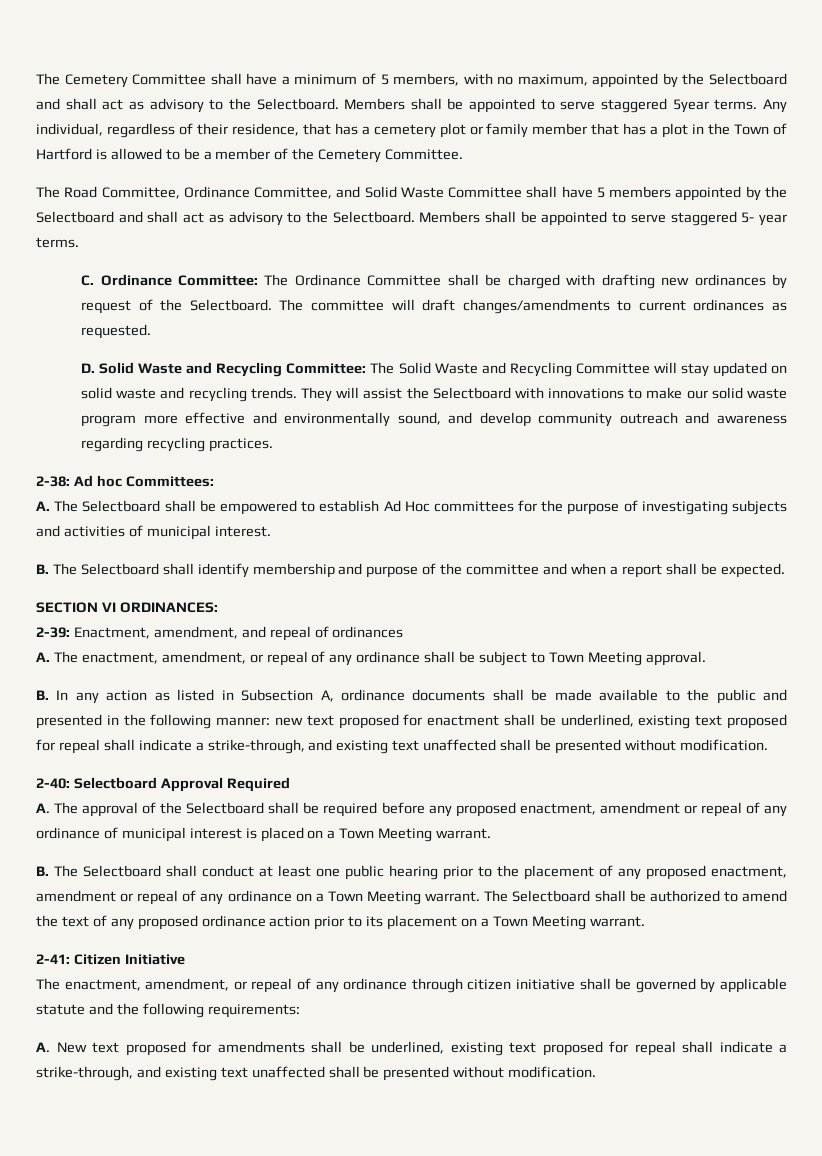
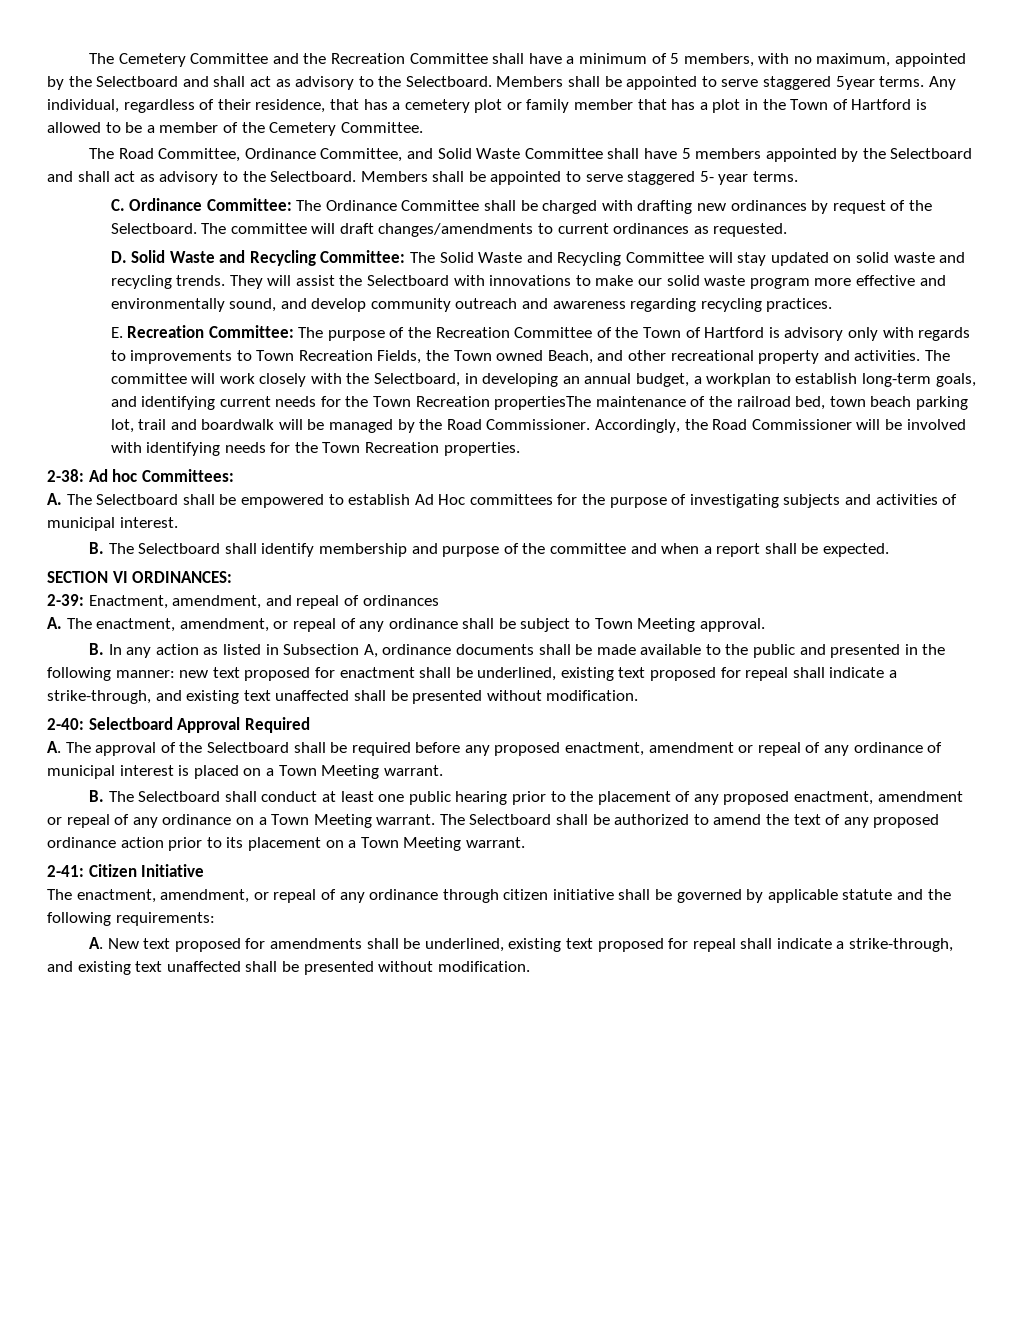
- The Cemetery Committee shall have a minimum of 5 members, with no maximum, appointed by the Selectboard and shall act as advisory to the Selectboard.
+ The Cemetery Committee and the Recreation Committee shall have a minimum of 5 members, with no maximum, appointed by the Selectboard and shall act as advisory to the Selectboard.
+ E. Recreation Committee: The purpose of the Recreation Committee of the Town of Hartford is advisory only with regards to improvements to Town Recreation Fields, the Town owned Beach, and other recreational property and activities. The committee will work closely with the Selectboard, in developing an annual budget, a workplan to establish long-term goals, and identifying current needs for the Town Recreation propertiesThe maintenance of the railroad bed, town beach parking lot, trail and boardwalk will be managed by the Road Commissioner. Accordingly, the Road Commissioner will be involved with identifying needs for the Town Recreation properties.

